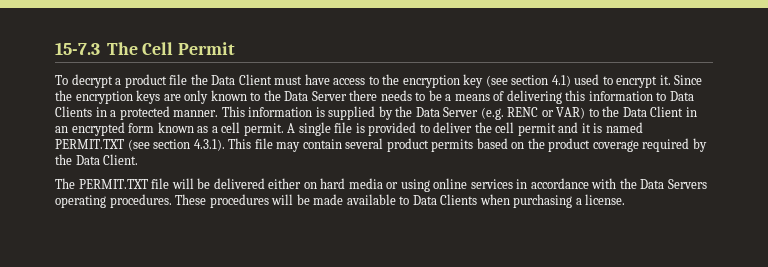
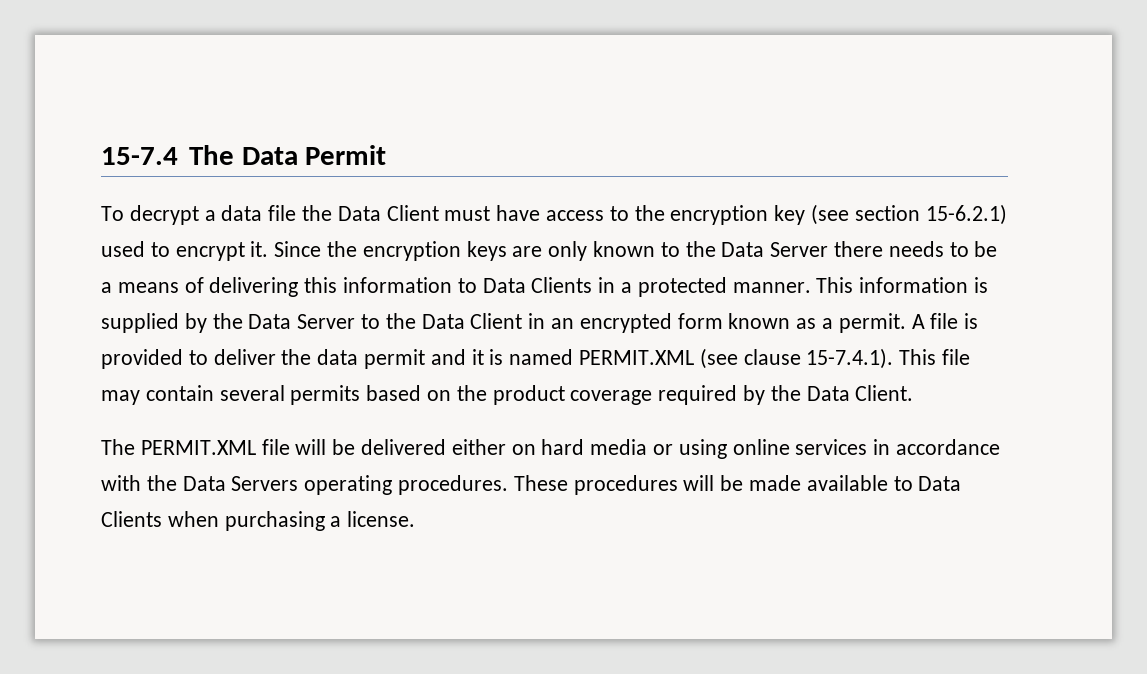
- 15-7.3 The Cell Permit
+ 15-7.4 The Data Permit
- To decrypt a product file the Data Client must have access to the encryption key (see section 4.1) used to encrypt it.
+ To decrypt a data file the Data Client must have access to the encryption key (see section 15-6.2.1) used to encrypt it.
- This information is supplied by the Data Server (e.g. RENC or VAR) to the Data Client in an encrypted form known as a cell permit.
+ This information is supplied by the Data Server to the Data Client in an encrypted form known as a permit.
- A single file is provided to deliver the cell permit and it is named PERMIT.TXT (see section 4.3.1). This file may contain several product permits based on the product coverage required by the Data Client.
+ A file is provided to deliver the data permit and it is named PERMIT.XML (see clause 15-7.4.1). This file may contain several permits based on the product coverage required by the Data Client.
- The PERMIT.TXT file will be delivered either on hard media or using online services in accordance with the Data Servers operating procedures.
+ The PERMIT.XML file will be delivered either on hard media or using online services in accordance with the Data Servers operating procedures.

